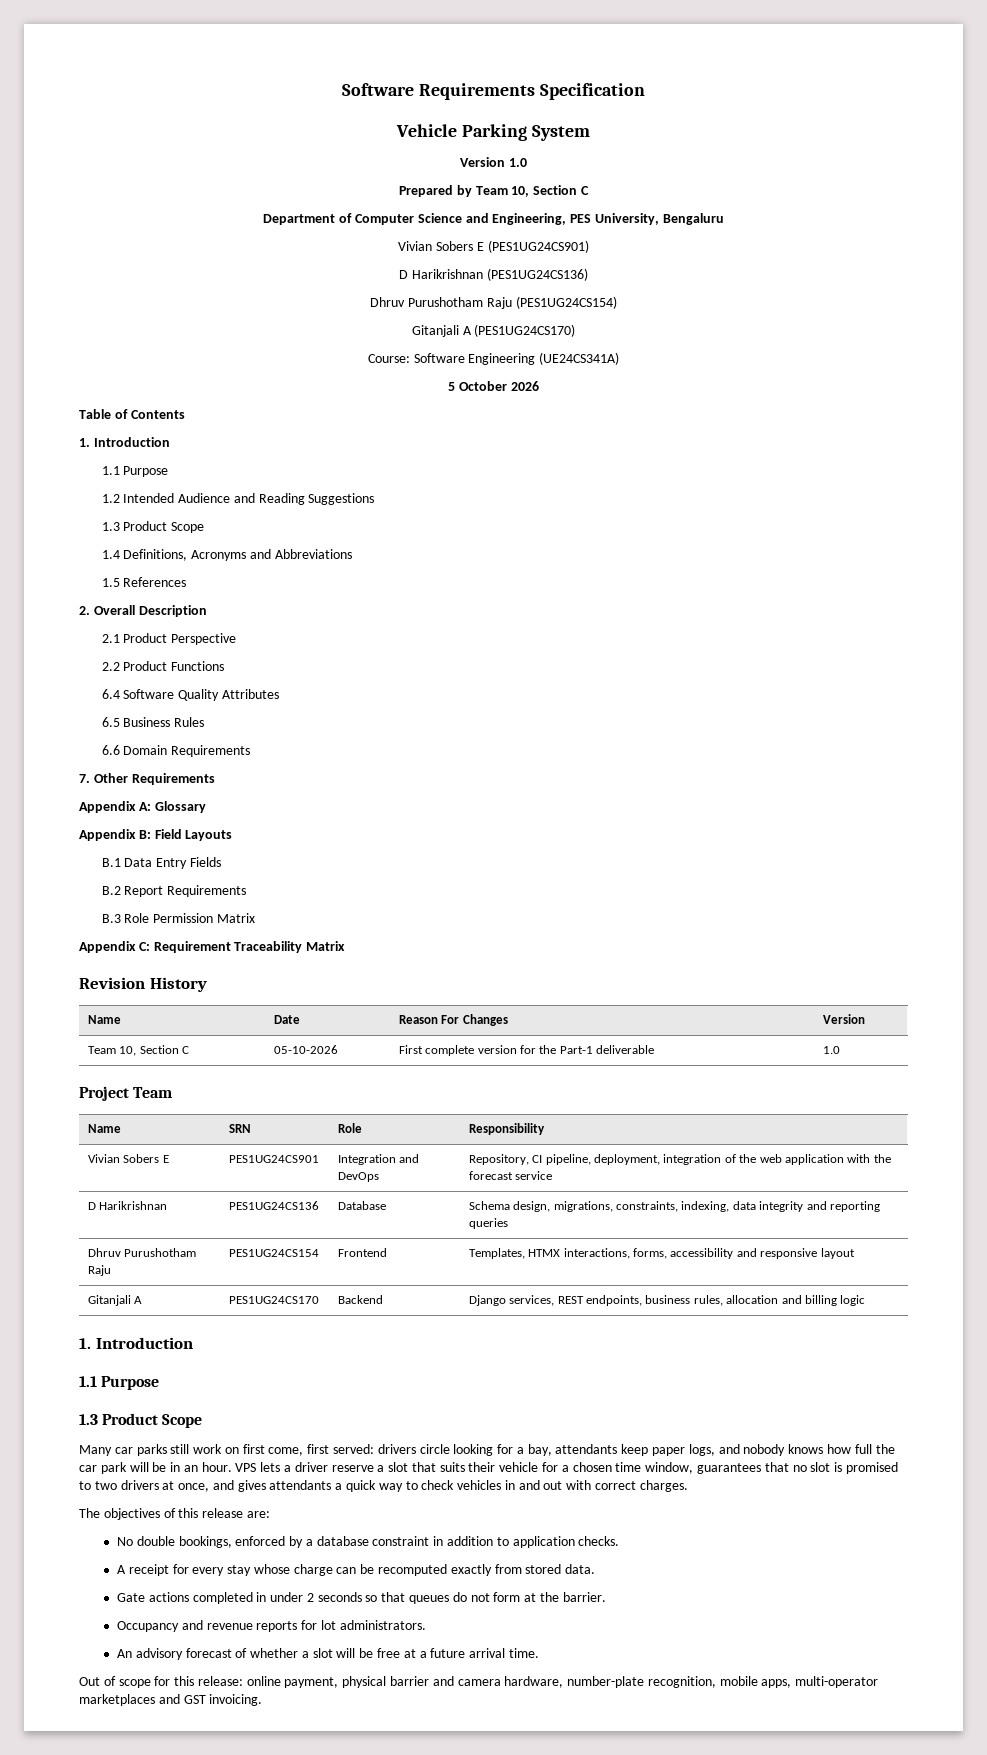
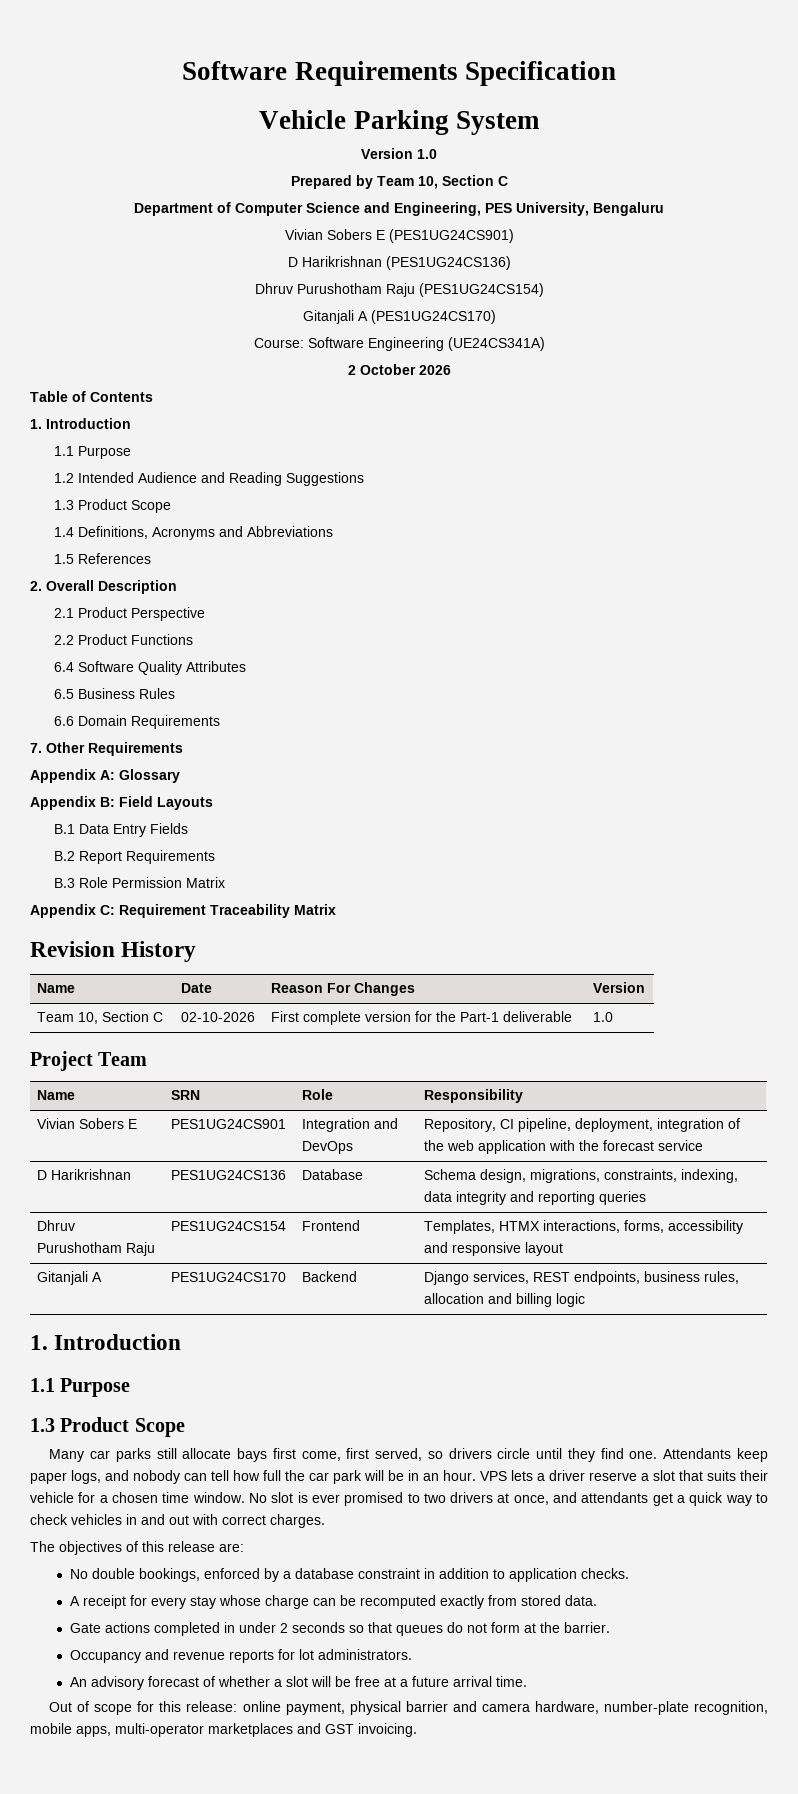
- 5 October 2026
+ 2 October 2026
- Team 10, Section C | 05-10-2026 | First complete version for the Part-1 deliverable | 1.0
+ Team 10, Section C | 02-10-2026 | First complete version for the Part-1 deliverable | 1.0
- Many car parks still work on first come, first served: drivers circle looking for a bay, attendants keep paper logs, and nobody knows how full the car park will be in an hour.
+ Many car parks still allocate bays first come, first served, so drivers circle until they find one. Attendants keep paper logs, and nobody can tell how full the car park will be in an hour.
- VPS lets a driver reserve a slot that suits their vehicle for a chosen time window, guarantees that no slot is promised to two drivers at once, and gives attendants a quick way to check vehicles in and out with correct charges.
+ VPS lets a driver reserve a slot that suits their vehicle for a chosen time window. No slot is ever promised to two drivers at once, and attendants get a quick way to check vehicles in and out with correct charges.

